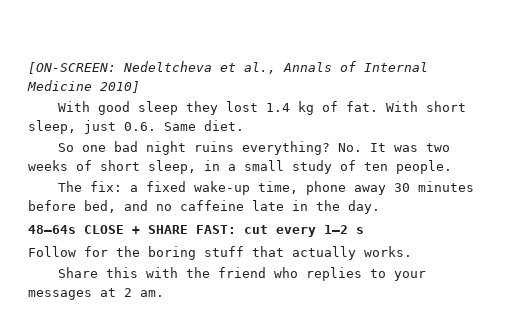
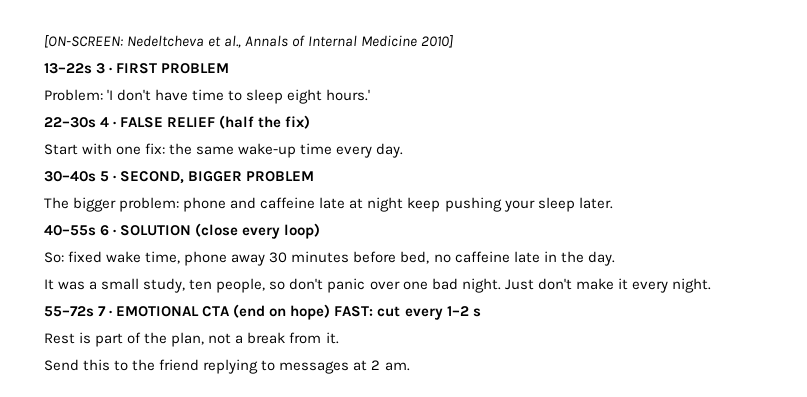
- With good sleep they lost 1.4 kg of fat. With short sleep, just 0.6. Same diet.
- So one bad night ruins everything? No. It was two weeks of short sleep, in a small study of ten people.
- The fix: a fixed wake-up time, phone away 30 minutes before bed, and no caffeine late in the day.
+ 13–22s 3 · FIRST PROBLEM
+ Problem: 'I don't have time to sleep eight hours.'
+ 22–30s 4 · FALSE RELIEF (half the fix)
+ Start with one fix: the same wake-up time every day.
+ 30–40s 5 · SECOND, BIGGER PROBLEM
+ The bigger problem: phone and caffeine late at night keep pushing your sleep later.
+ 40–55s 6 · SOLUTION (close every loop)
+ So: fixed wake time, phone away 30 minutes before bed, no caffeine late in the day.
- 48–64s CLOSE + SHARE FAST: cut every 1–2 s
+ It was a small study, ten people, so don't panic over one bad night. Just don't make it every night.
+ 55–72s 7 · EMOTIONAL CTA (end on hope) FAST: cut every 1–2 s
- Follow for the boring stuff that actually works.
- Share this with the friend who replies to your messages at 2 am.
+ Rest is part of the plan, not a break from it.
+ Send this to the friend replying to messages at 2 am.

